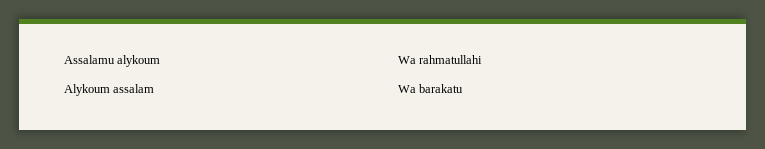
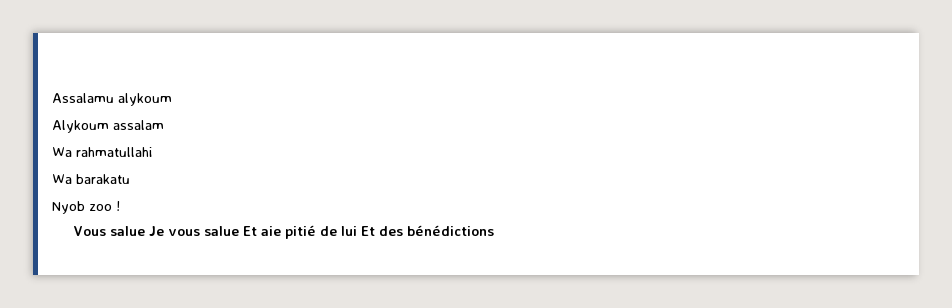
+ Nyob zoo !
+ Vous salue Je vous salue Et aie pitié de lui Et des bénédictions

